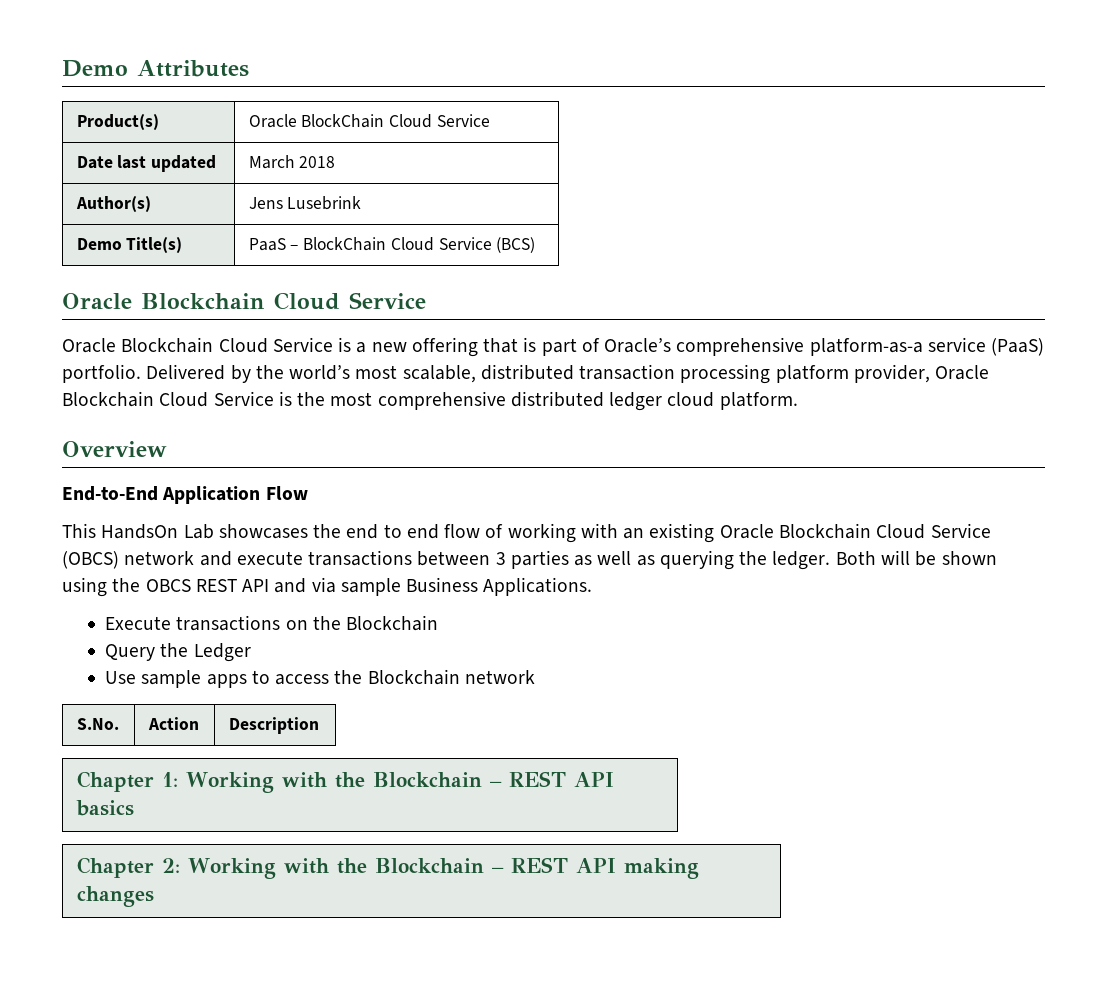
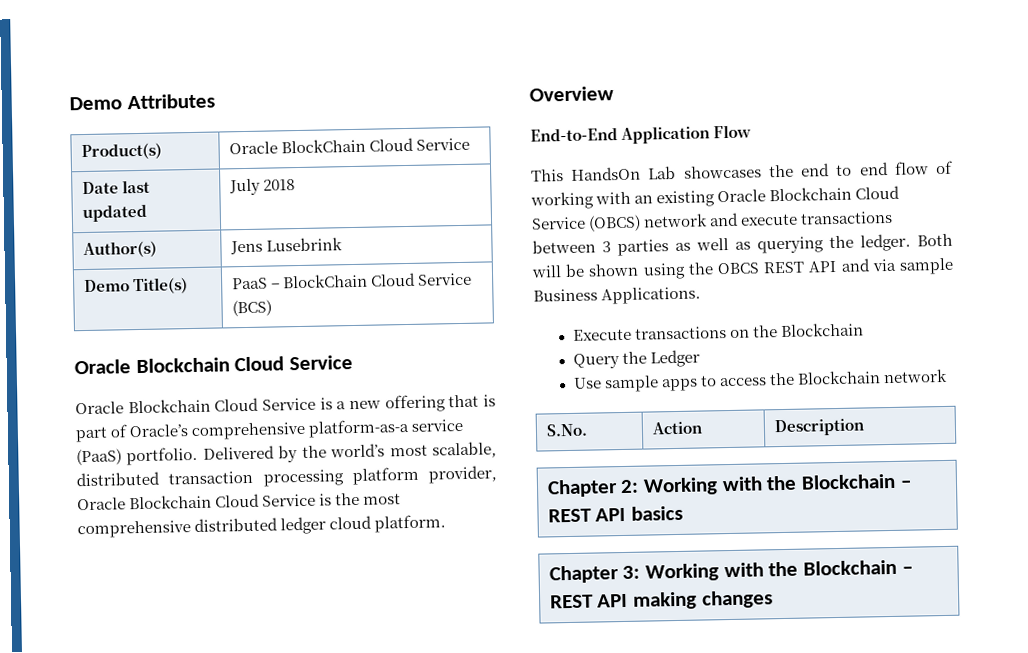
- Date last updated | March 2018
+ Date last updated | July 2018
- Chapter 1: Working with the Blockchain – REST API basics
+ Chapter 2: Working with the Blockchain – REST API basics
- Chapter 2: Working with the Blockchain – REST API making changes
+ Chapter 3: Working with the Blockchain – REST API making changes

